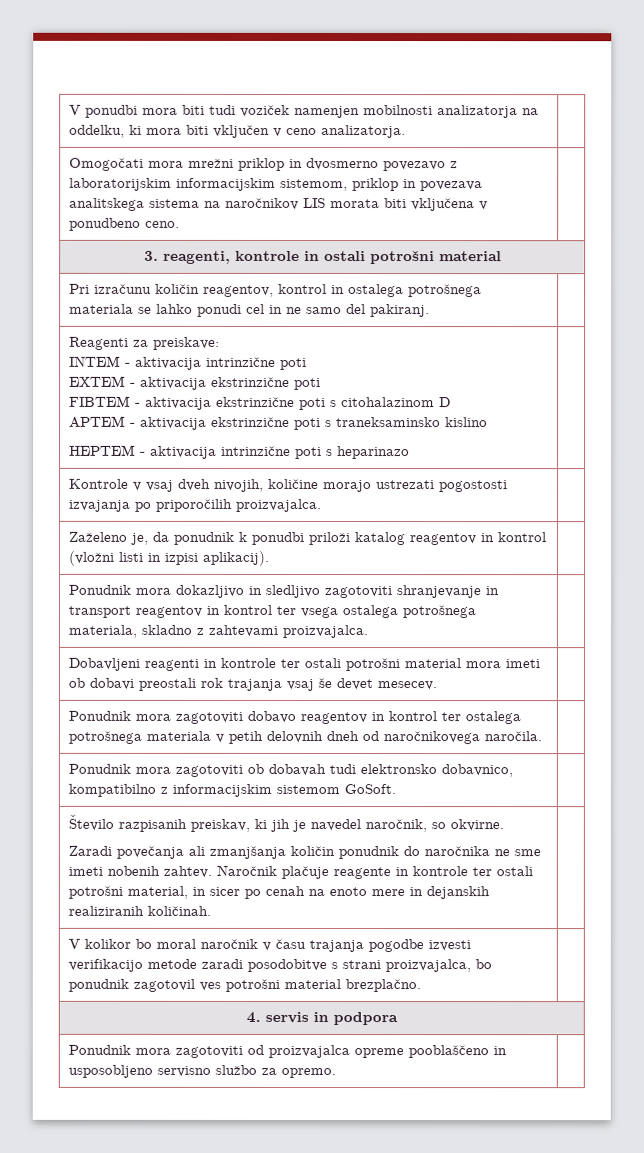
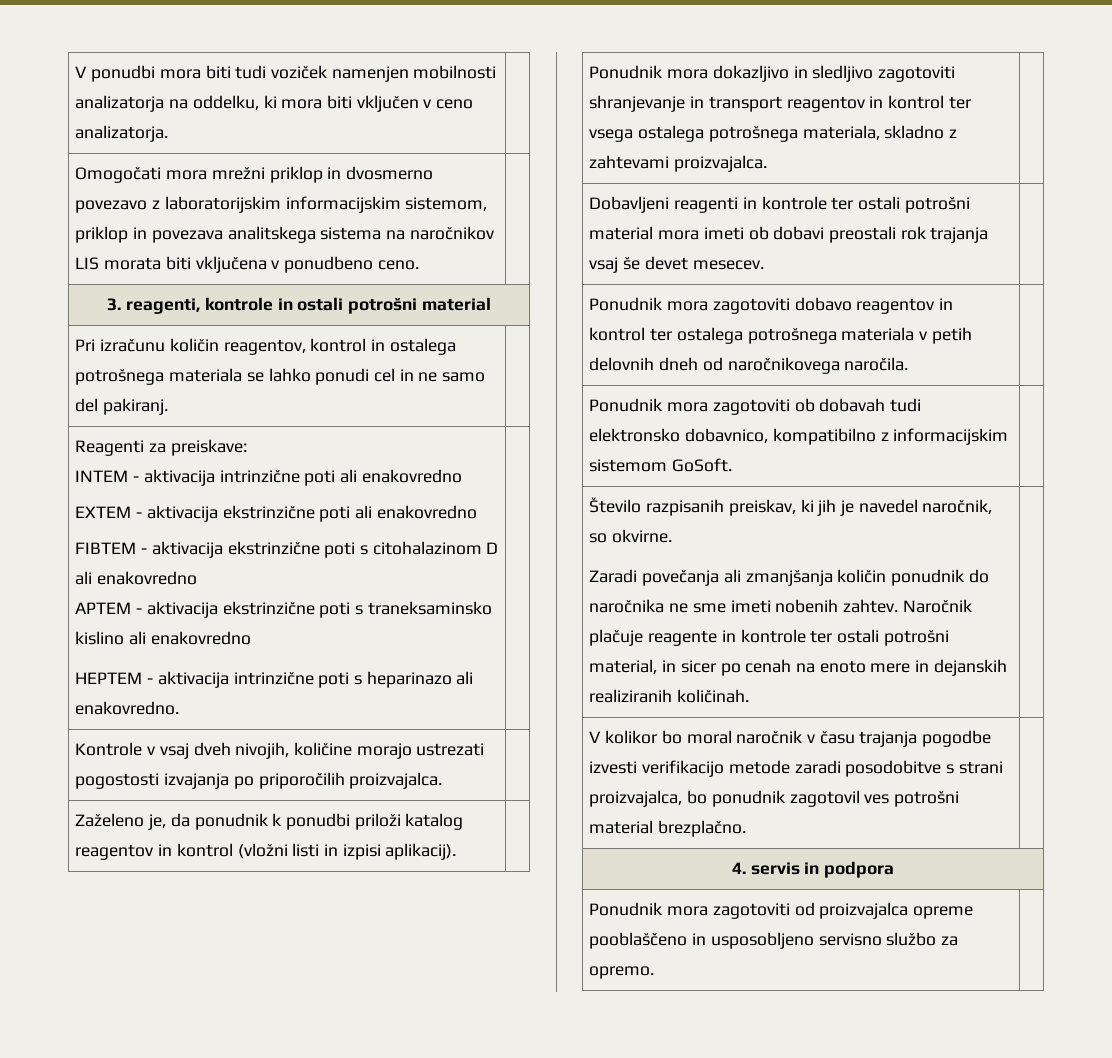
- INTEM - aktivacija intrinzične poti
+ INTEM - aktivacija intrinzične poti ali enakovredno
- EXTEM - aktivacija ekstrinzične poti
+ EXTEM - aktivacija ekstrinzične poti ali enakovredno
- FIBTEM - aktivacija ekstrinzične poti s citohalazinom D
+ FIBTEM - aktivacija ekstrinzične poti s citohalazinom D ali enakovredno
- APTEM - aktivacija ekstrinzične poti s traneksaminsko kislino
+ APTEM - aktivacija ekstrinzične poti s traneksaminsko kislino ali enakovredno
- HEPTEM - aktivacija intrinzične poti s heparinazo
+ HEPTEM - aktivacija intrinzične poti s heparinazo ali enakovredno.

